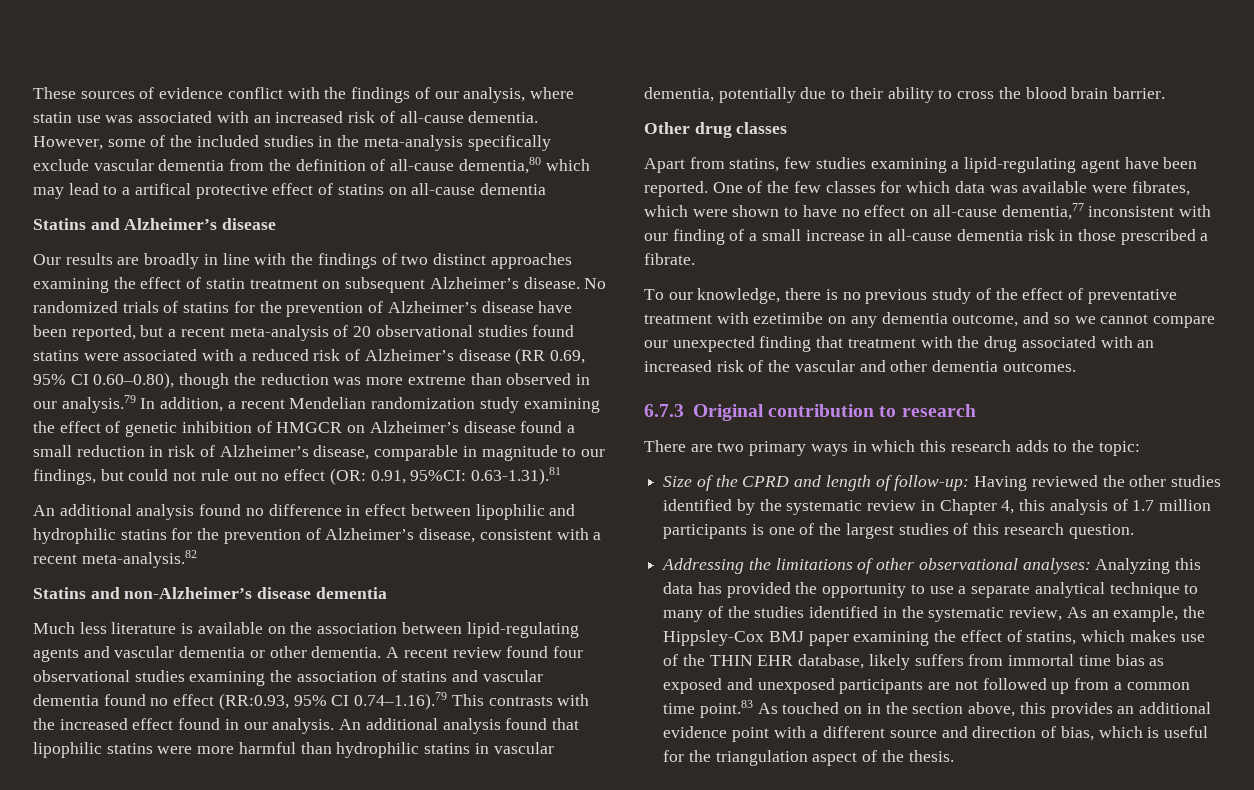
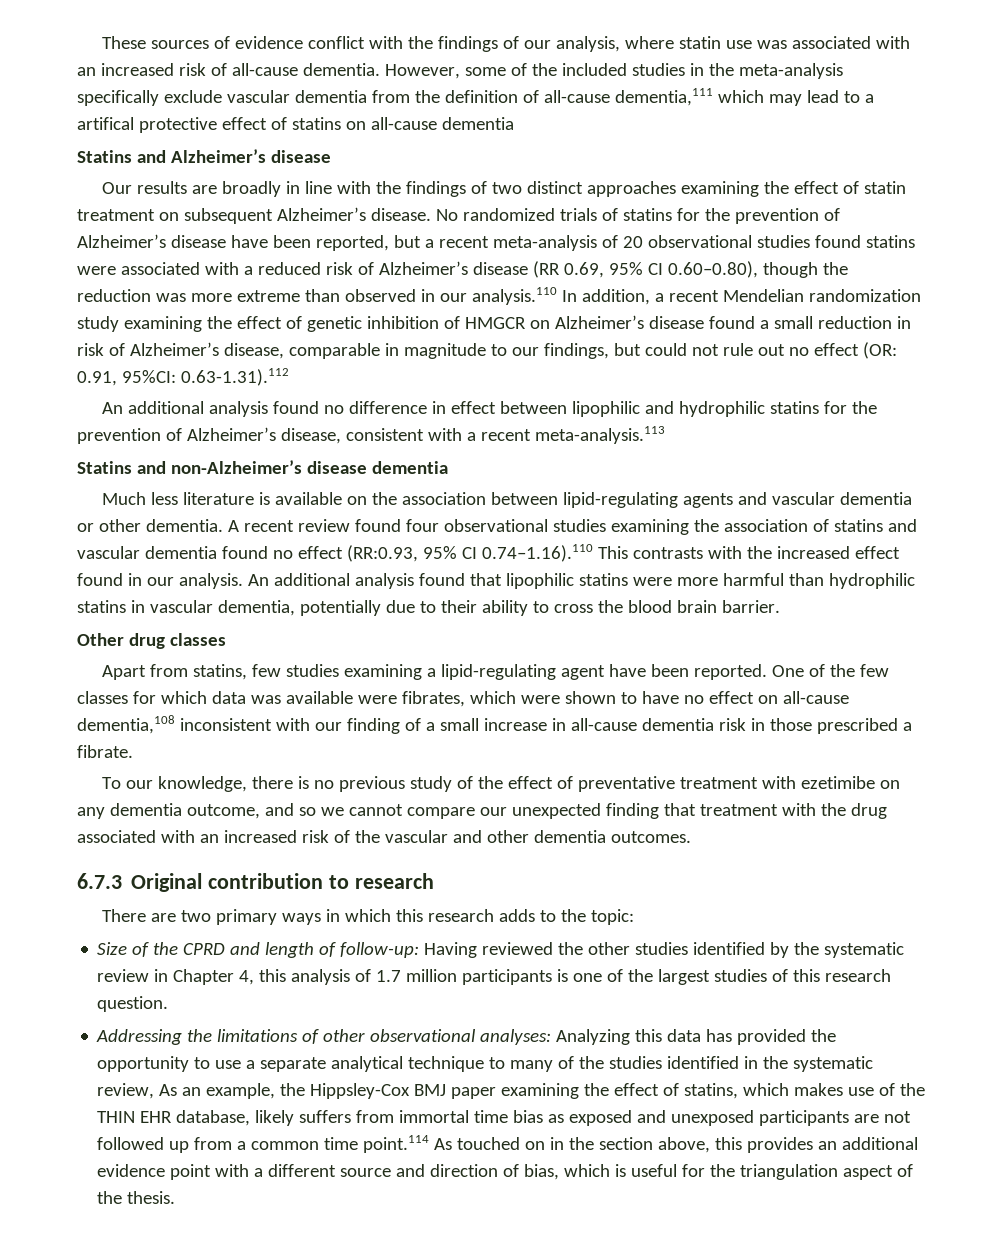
- However, some of the included studies in the meta-analysis specifically exclude vascular dementia from the definition of all-cause dementia,80 which may lead to a artifical protective effect of statins on all-cause dementia
+ However, some of the included studies in the meta-analysis specifically exclude vascular dementia from the definition of all-cause dementia,111 which may lead to a artifical protective effect of statins on all-cause dementia
- No randomized trials of statins for the prevention of Alzheimer’s disease have been reported, but a recent meta-analysis of 20 observational studies found statins were associated with a reduced risk of Alzheimer’s disease (RR 0.69, 95% CI 0.60–0.80), though the reduction was more extreme than observed in our analysis.79 In addition, a recent Mendelian randomization study examining the effect of genetic inhibition of HMGCR on Alzheimer’s disease found a small reduction in risk of Alzheimer’s disease, comparable in magnitude to our findings, but could not rule out no effect (OR:
+ No randomized trials of statins for the prevention of Alzheimer’s disease have been reported, but a recent meta-analysis of 20 observational studies found statins were associated with a reduced risk of Alzheimer’s disease (RR 0.69, 95% CI 0.60–0.80), though the reduction was more extreme than observed in our analysis.110 In addition, a recent Mendelian randomization study examining the effect of genetic inhibition of HMGCR on Alzheimer’s disease found a small reduction in risk of Alzheimer’s disease, comparable in magnitude to our findings, but could not rule out no effect (OR:
- 0.63-1.31).81
+ 0.63-1.31).112
- An additional analysis found no difference in effect between lipophilic and hydrophilic statins for the prevention of Alzheimer’s disease, consistent with a recent meta-analysis.82
+ An additional analysis found no difference in effect between lipophilic and hydrophilic statins for the prevention of Alzheimer’s disease, consistent with a recent meta-analysis.113
- A recent review found four observational studies examining the association of statins and vascular dementia found no effect (RR:0.93, 95% CI 0.74–1.16).79 This contrasts with the increased effect found in our analysis.
+ A recent review found four observational studies examining the association of statins and vascular dementia found no effect (RR:0.93, 95% CI 0.74–1.16).110 This contrasts with the increased effect found in our analysis.
- One of the few classes for which data was available were fibrates, which were shown to have no effect on all-cause dementia,77 inconsistent with our finding of a small increase in all-cause dementia risk in those prescribed a fibrate.
+ One of the few classes for which data was available were fibrates, which were shown to have no effect on all-cause dementia,108 inconsistent with our finding of a small increase in all-cause dementia risk in those prescribed a fibrate.
- Analyzing this data has provided the opportunity to use a separate analytical technique to many of the studies identified in the systematic review, As an example, the Hippsley-Cox BMJ paper examining the effect of statins, which makes use of the THIN EHR database, likely suffers from immortal time bias as exposed and unexposed participants are not followed up from a common time point.83 As touched on in the section above, this provides an additional evidence point with a different source and direction of bias, which is useful for the triangulation aspect of the thesis.
+ Analyzing this data has provided the opportunity to use a separate analytical technique to many of the studies identified in the systematic review, As an example, the Hippsley-Cox BMJ paper examining the effect of statins, which makes use of the THIN EHR database, likely suffers from immortal time bias as exposed and unexposed participants are not followed up from a common time point.114 As touched on in the section above, this provides an additional evidence point with a different source and direction of bias, which is useful for the triangulation aspect of the thesis.

